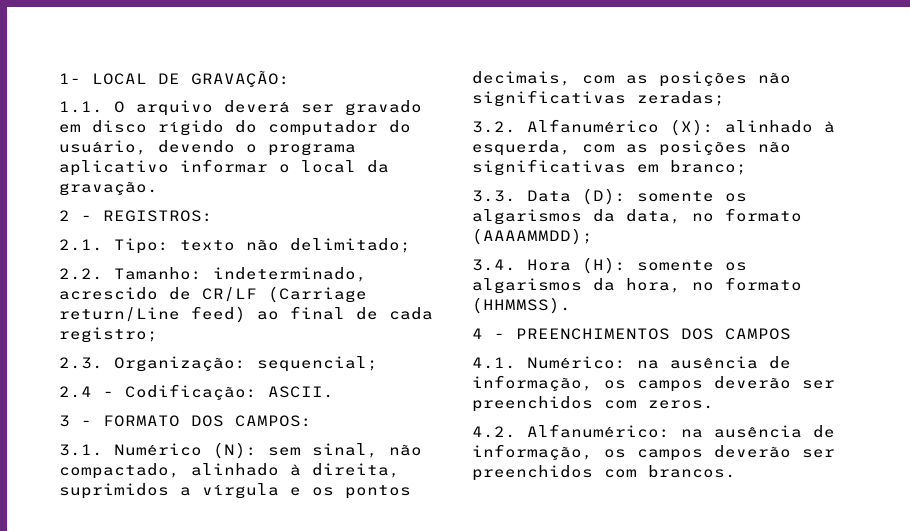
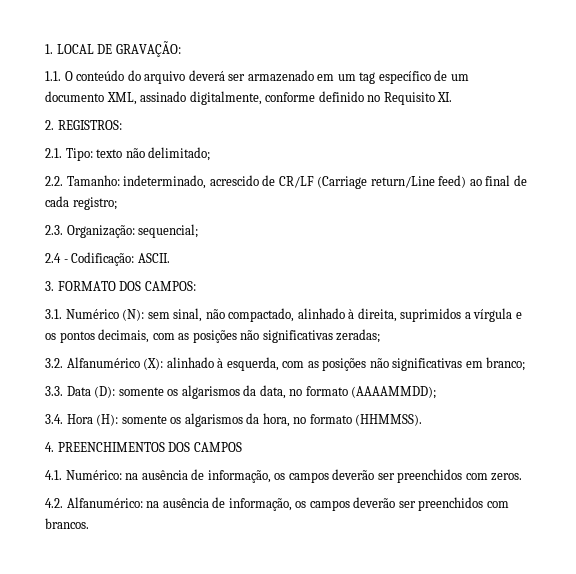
- 1- LOCAL DE GRAVAÇÃO:
+ 1. LOCAL DE GRAVAÇÃO:
- 1.1. O arquivo deverá ser gravado em disco rígido do computador do usuário, devendo o programa aplicativo informar o local da gravação.
- 2 - REGISTROS:
+ 1.1. O conteúdo do arquivo deverá ser armazenado em um tag específico de um documento XML, assinado digitalmente, conforme definido no Requisito XI.
+ 2. REGISTROS:
- 3 - FORMATO DOS CAMPOS:
+ 3. FORMATO DOS CAMPOS:
- 4 - PREENCHIMENTOS DOS CAMPOS
+ 4. PREENCHIMENTOS DOS CAMPOS

